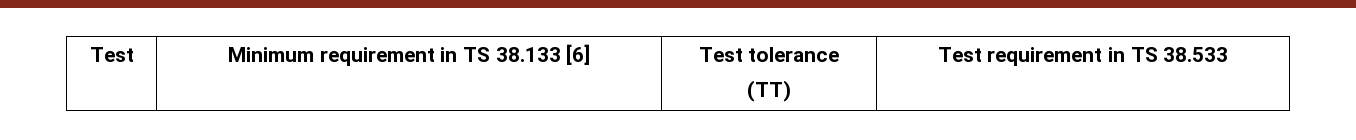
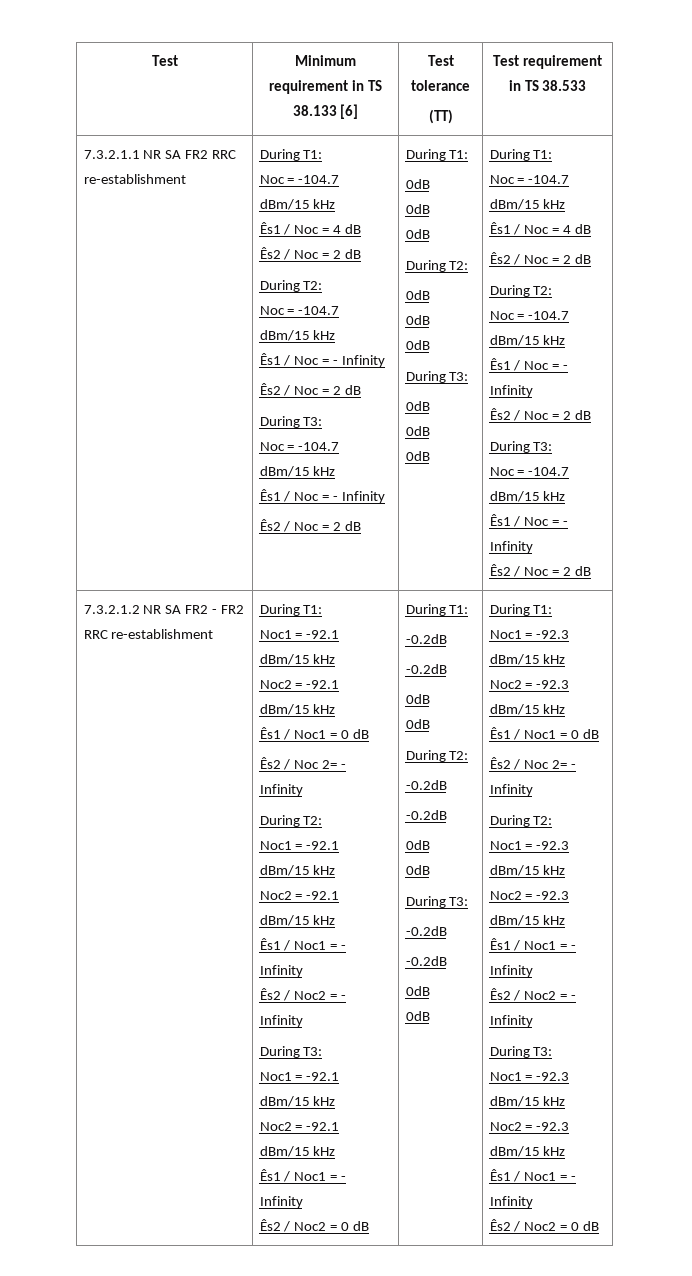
+ 7.3.2.1.1 NR SA FR2 RRC re-establishment | During T1:
+ Noc = -104.7 dBm/15 kHz
+ Ês1 / Noc = 4 dB
+ Ês2 / Noc = 2 dB
+ During T2:
+ Noc = -104.7 dBm/15 kHz
+ Ês1 / Noc = - Infinity
+ Ês2 / Noc = 2 dB
+ During T3:
+ Noc = -104.7 dBm/15 kHz
+ Ês1 / Noc = - Infinity
+ Ês2 / Noc = 2 dB | During T1:
+ 0dB
+ 0dB
+ 0dB
+ During T2:
+ 0dB
+ 0dB
+ 0dB
+ During T3:
+ 0dB
+ 0dB
+ 0dB | During T1:
+ Noc = -104.7 dBm/15 kHz
+ Ês1 / Noc = 4 dB
+ Ês2 / Noc = 2 dB
+ During T2:
+ Noc = -104.7 dBm/15 kHz
+ Ês1 / Noc = - Infinity
+ Ês2 / Noc = 2 dB
+ During T3:
+ Noc = -104.7 dBm/15 kHz
+ Ês1 / Noc = - Infinity
+ Ês2 / Noc = 2 dB
+ 7.3.2.1.2 NR SA FR2 - FR2 RRC re-establishment | During T1:
+ Noc1 = -92.1 dBm/15 kHz
+ Noc2 = -92.1 dBm/15 kHz
+ Ês1 / Noc1 = 0 dB
+ Ês2 / Noc 2= - Infinity
+ During T2:
+ Noc1 = -92.1 dBm/15 kHz
+ Noc2 = -92.1 dBm/15 kHz
+ Ês1 / Noc1 = - Infinity
+ Ês2 / Noc2 = - Infinity
+ During T3:
+ Noc1 = -92.1 dBm/15 kHz
+ Noc2 = -92.1 dBm/15 kHz
+ Ês1 / Noc1 = - Infinity
+ Ês2 / Noc2 = 0 dB | During T1:
+ -0.2dB
+ -0.2dB
+ 0dB
+ 0dB
+ During T2:
+ -0.2dB
+ -0.2dB
+ 0dB
+ 0dB
+ During T3:
+ -0.2dB
+ -0.2dB
+ 0dB
+ 0dB | During T1:
+ Noc1 = -92.3 dBm/15 kHz
+ Noc2 = -92.3 dBm/15 kHz
+ Ês1 / Noc1 = 0 dB
+ Ês2 / Noc 2= - Infinity
+ During T2:
+ Noc1 = -92.3 dBm/15 kHz
+ Noc2 = -92.3 dBm/15 kHz
+ Ês1 / Noc1 = - Infinity
+ Ês2 / Noc2 = - Infinity
+ During T3:
+ Noc1 = -92.3 dBm/15 kHz
+ Noc2 = -92.3 dBm/15 kHz
+ Ês1 / Noc1 = - Infinity
+ Ês2 / Noc2 = 0 dB

